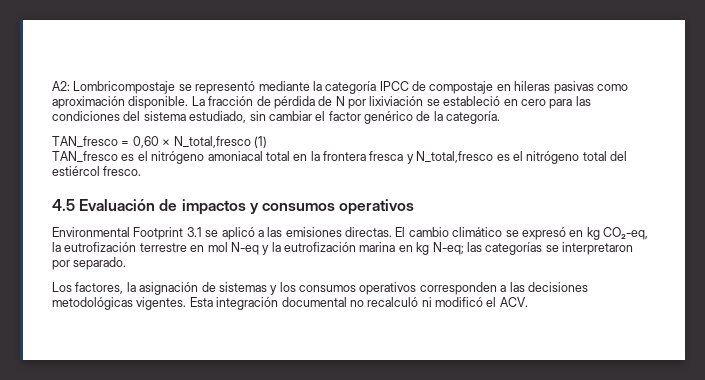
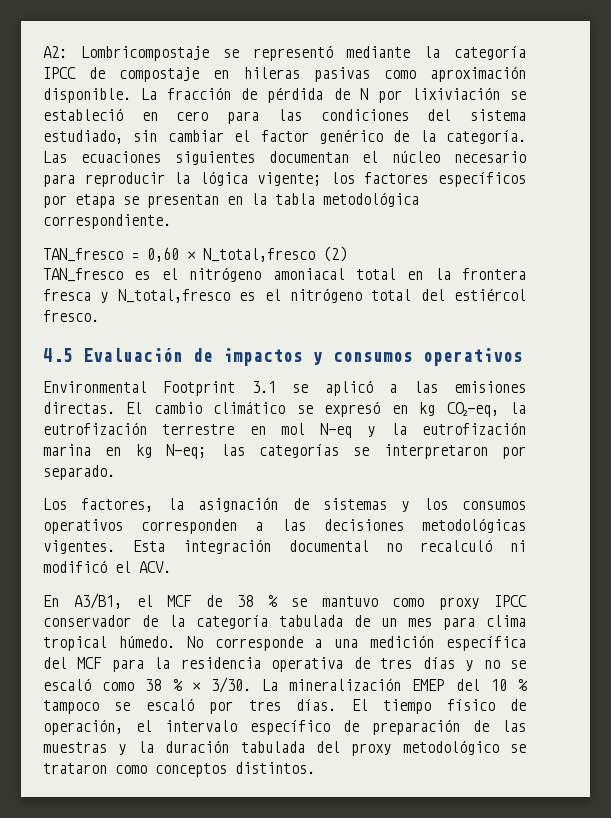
+ Las ecuaciones siguientes documentan el núcleo necesario para reproducir la lógica vigente; los factores específicos por etapa se presentan en la tabla metodológica correspondiente.
- TAN_fresco = 0,60 × N_total,fresco (1)
+ TAN_fresco = 0,60 × N_total,fresco (2)
+ En A3/B1, el MCF de 38 % se mantuvo como proxy IPCC conservador de la categoría tabulada de un mes para clima tropical húmedo. No corresponde a una medición específica del MCF para la residencia operativa de tres días y no se escaló como 38 % × 3/30. La mineralización EMEP del 10 % tampoco se escaló por tres días. El tiempo físico de operación, el intervalo específico de preparación de las muestras y la duración tabulada del proxy metodológico se trataron como conceptos distintos.

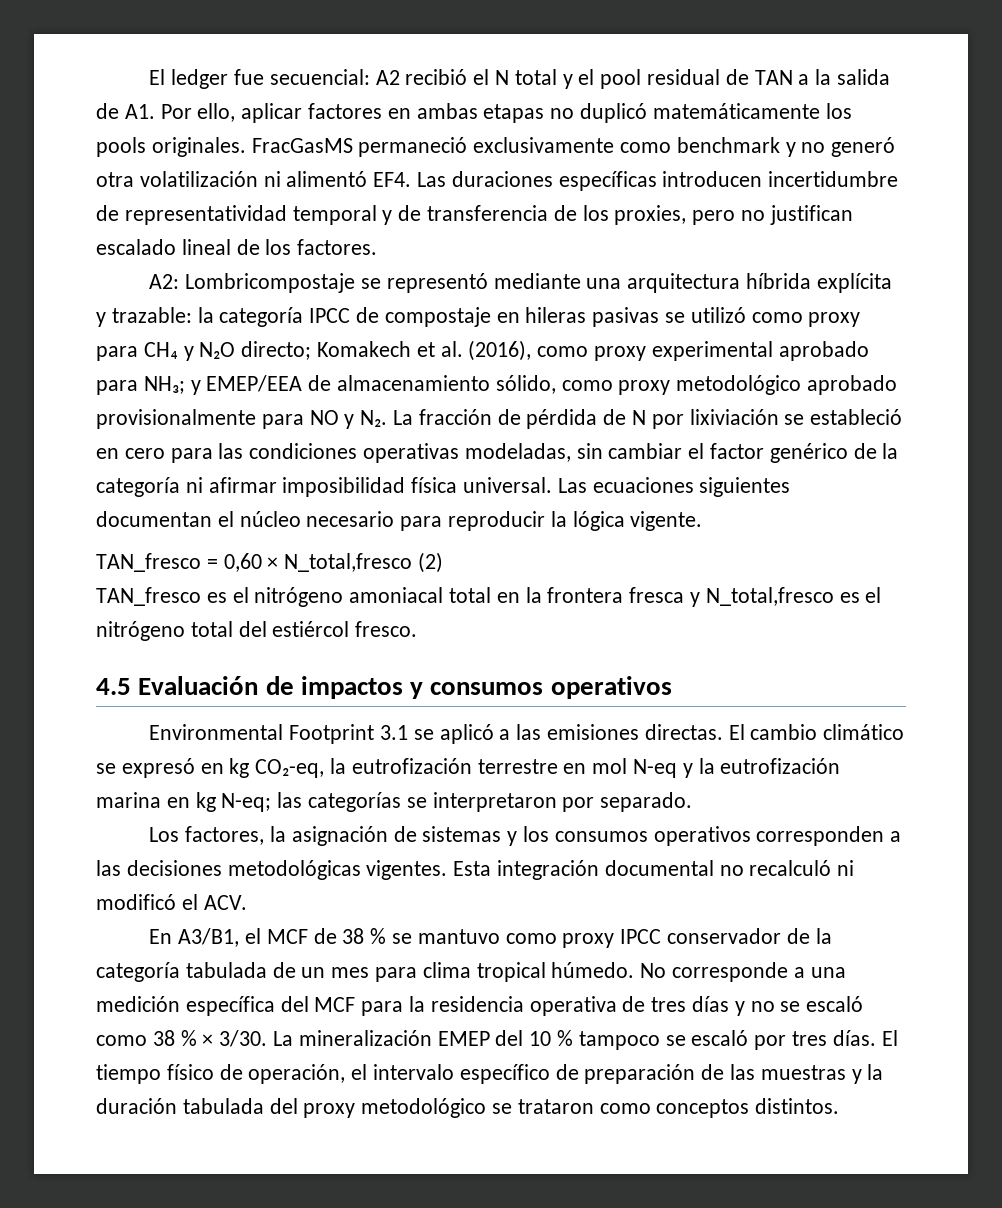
+ El ledger fue secuencial: A2 recibió el N total y el pool residual de TAN a la salida de A1. Por ello, aplicar factores en ambas etapas no duplicó matemáticamente los pools originales. FracGasMS permaneció exclusivamente como benchmark y no generó otra volatilización ni alimentó EF4. Las duraciones específicas introducen incertidumbre de representatividad temporal y de transferencia de los proxies, pero no justifican escalado lineal de los factores.
- A2: Lombricompostaje se representó mediante la categoría IPCC de compostaje en hileras pasivas como aproximación disponible. La fracción de pérdida de N por lixiviación se estableció en cero para las condiciones del sistema estudiado, sin cambiar el factor genérico de la categoría.
+ A2: Lombricompostaje se representó mediante una arquitectura híbrida explícita y trazable: la categoría IPCC de compostaje en hileras pasivas se utilizó como proxy para CH₄ y N₂O directo; Komakech et al. (2016), como proxy experimental aprobado para NH₃; y EMEP/EEA de almacenamiento sólido, como proxy metodológico aprobado provisionalmente para NO y N₂. La fracción de pérdida de N por lixiviación se estableció en cero para las condiciones operativas modeladas, sin cambiar el factor genérico de la categoría ni afirmar imposibilidad física universal.
- Las ecuaciones siguientes documentan el núcleo necesario para reproducir la lógica vigente; los factores específicos por etapa se presentan en la tabla metodológica correspondiente.
+ Las ecuaciones siguientes documentan el núcleo necesario para reproducir la lógica vigente.

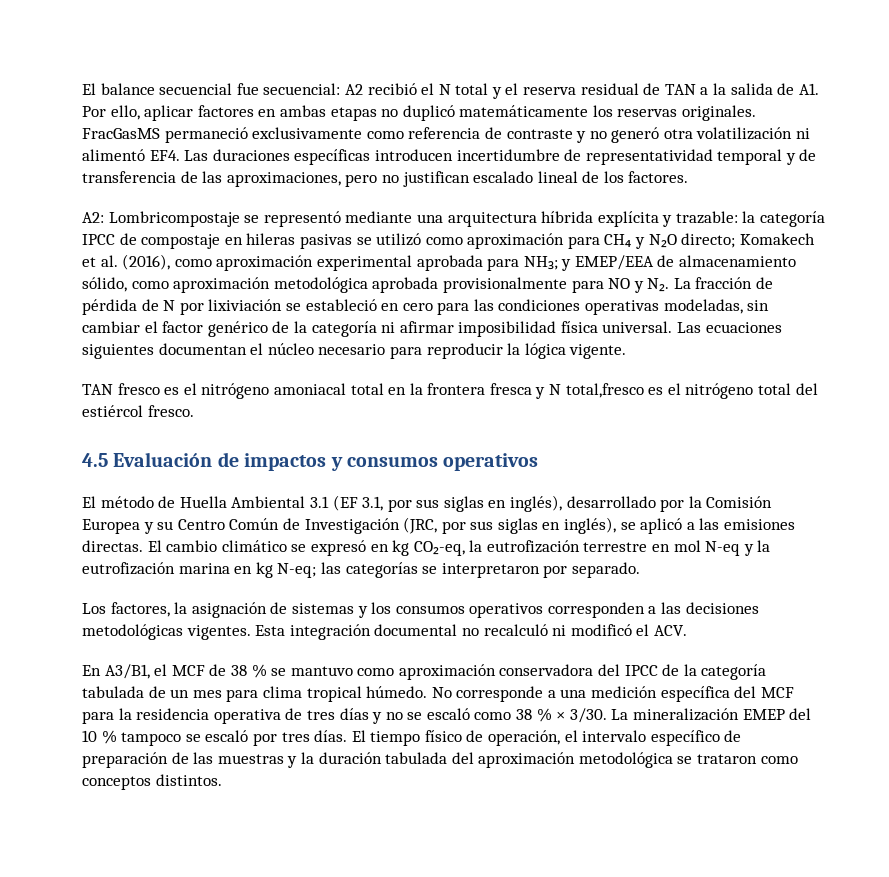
- El ledger fue secuencial: A2 recibió el N total y el pool residual de TAN a la salida de A1. Por ello, aplicar factores en ambas etapas no duplicó matemáticamente los pools originales.
+ El balance secuencial fue secuencial: A2 recibió el N total y el reserva residual de TAN a la salida de A1. Por ello, aplicar factores en ambas etapas no duplicó matemáticamente los reservas originales.
- FracGasMS permaneció exclusivamente como benchmark y no generó otra volatilización ni alimentó EF4. Las duraciones específicas introducen incertidumbre de representatividad temporal y de transferencia de los proxies, pero no justifican escalado lineal de los factores.
+ FracGasMS permaneció exclusivamente como referencia de contraste y no generó otra volatilización ni alimentó EF4. Las duraciones específicas introducen incertidumbre de representatividad temporal y de transferencia de las aproximaciones, pero no justifican escalado lineal de los factores.
- la categoría IPCC de compostaje en hileras pasivas se utilizó como proxy para CH₄ y N₂O directo;
+ la categoría IPCC de compostaje en hileras pasivas se utilizó como aproximación para CH₄ y N₂O directo;
- Komakech et al. (2016), como proxy experimental aprobado para NH₃;
+ Komakech et al. (2016), como aproximación experimental aprobada para NH₃;
- y EMEP/EEA de almacenamiento sólido, como proxy metodológico aprobado provisionalmente para NO y N₂. La fracción de pérdida de N por lixiviación se estableció en cero para las condiciones operativas modeladas, sin cambiar el factor genérico de la categoría ni afirmar imposibilidad física universal.
+ y EMEP/EEA de almacenamiento sólido, como aproximación metodológica aprobada provisionalmente para NO y N₂. La fracción de pérdida de N por lixiviación se estableció en cero para las condiciones operativas modeladas, sin cambiar el factor genérico de la categoría ni afirmar imposibilidad física universal.
- TAN_fresco = 0,60 × N_total,fresco (2)
- TAN_fresco es el nitrógeno amoniacal total en la frontera fresca y N_total,fresco es el nitrógeno total del estiércol fresco.
+ TAN fresco es el nitrógeno amoniacal total en la frontera fresca y N total,fresco es el nitrógeno total del estiércol fresco.
- Environmental Footprint 3.1 se aplicó a las emisiones directas.
+ El método de Huella Ambiental 3.1 (EF 3.1, por sus siglas en inglés), desarrollado por la Comisión Europea y su Centro Común de Investigación (JRC, por sus siglas en inglés), se aplicó a las emisiones directas.
- En A3/B1, el MCF de 38 % se mantuvo como proxy IPCC conservador de la categoría tabulada de un mes para clima tropical húmedo.
+ En A3/B1, el MCF de 38 % se mantuvo como aproximación conservadora del IPCC de la categoría tabulada de un mes para clima tropical húmedo.
- El tiempo físico de operación, el intervalo específico de preparación de las muestras y la duración tabulada del proxy metodológico se trataron como conceptos distintos.
+ El tiempo físico de operación, el intervalo específico de preparación de las muestras y la duración tabulada del aproximación metodológica se trataron como conceptos distintos.

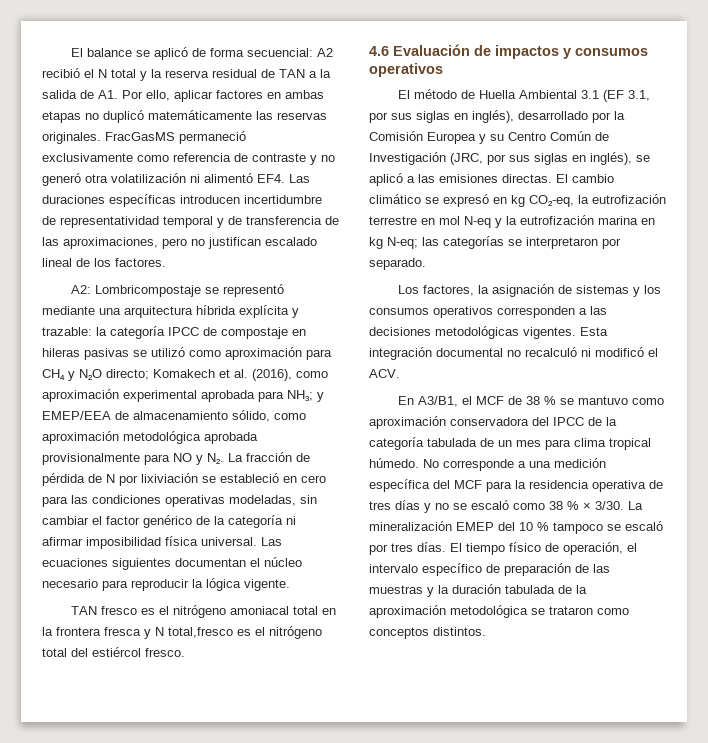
- El balance secuencial fue secuencial: A2 recibió el N total y el reserva residual de TAN a la salida de A1. Por ello, aplicar factores en ambas etapas no duplicó matemáticamente los reservas originales.
+ El balance se aplicó de forma secuencial: A2 recibió el N total y la reserva residual de TAN a la salida de A1. Por ello, aplicar factores en ambas etapas no duplicó matemáticamente las reservas originales.
- 4.5 Evaluación de impactos y consumos operativos
+ 4.6 Evaluación de impactos y consumos operativos
- El tiempo físico de operación, el intervalo específico de preparación de las muestras y la duración tabulada del aproximación metodológica se trataron como conceptos distintos.
+ El tiempo físico de operación, el intervalo específico de preparación de las muestras y la duración tabulada de la aproximación metodológica se trataron como conceptos distintos.

